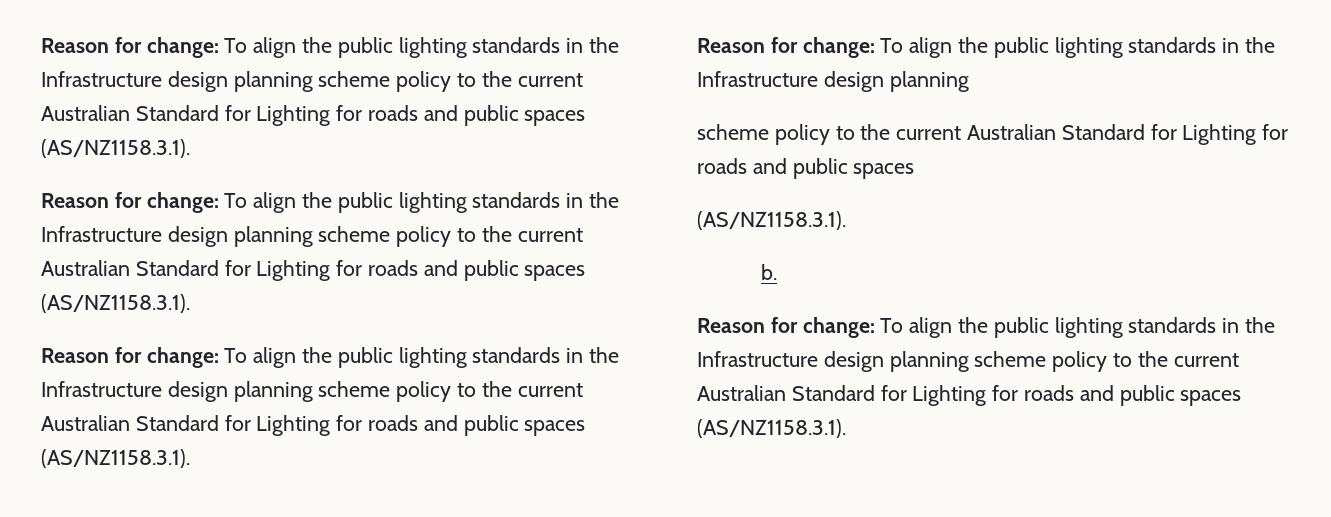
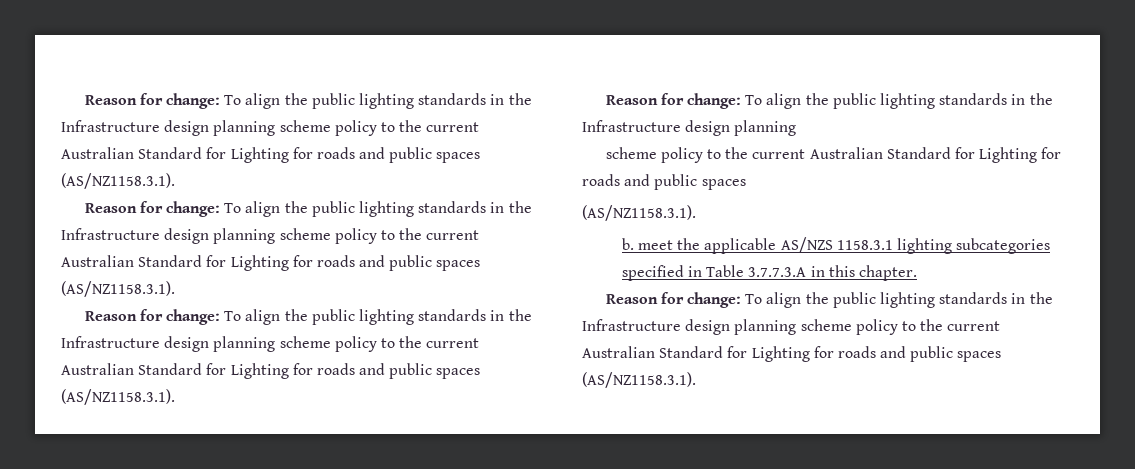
- b.
+ b. meet the applicable AS/NZS 1158.3.1 lighting subcategories specified in Table 3.7.7.3.A in this chapter.

